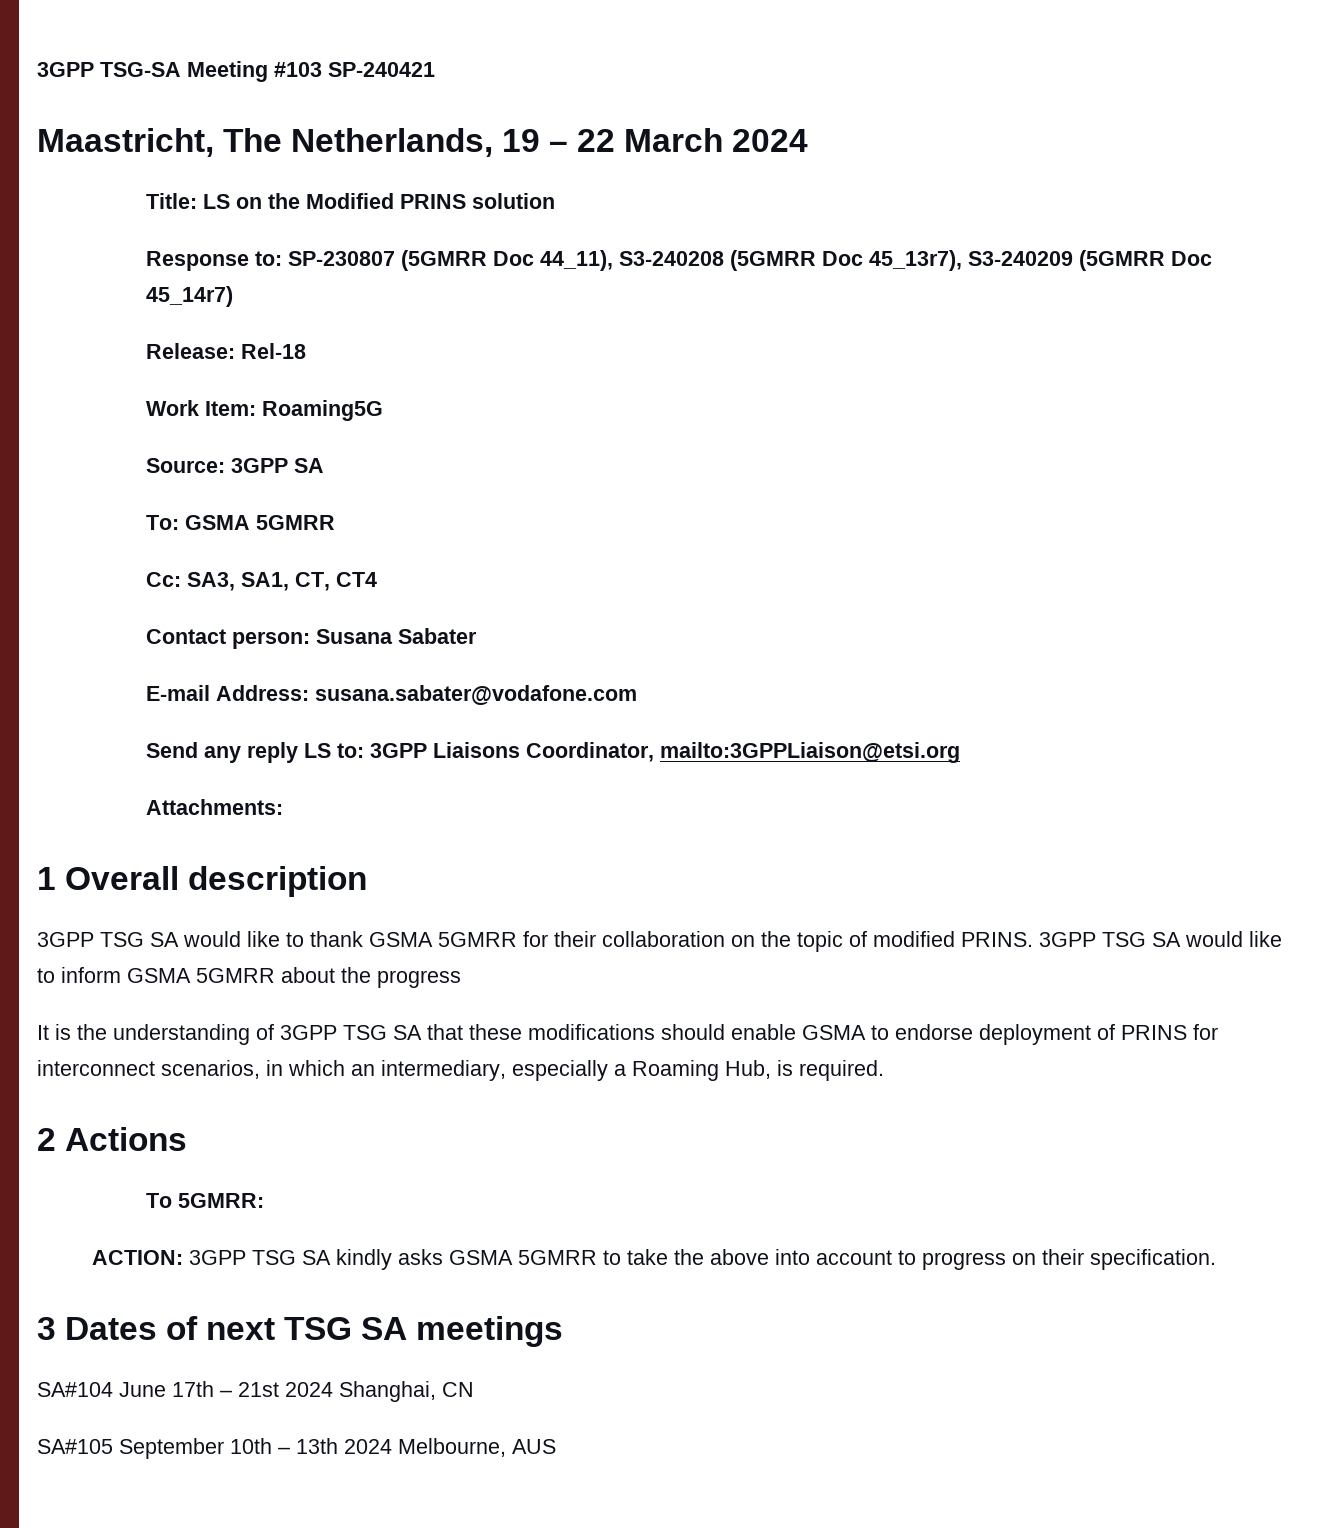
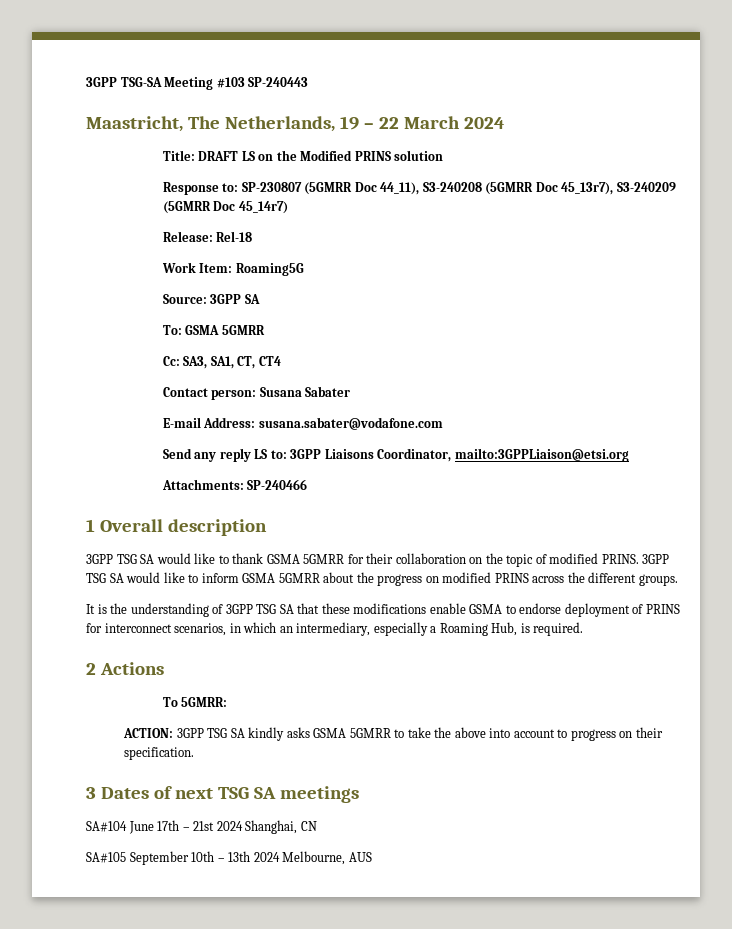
- 3GPP TSG-SA Meeting #103 SP-240421
+ 3GPP TSG-SA Meeting #103 SP-240443
- Title: LS on the Modified PRINS solution
+ Title: DRAFT LS on the Modified PRINS solution
- Attachments:
+ Attachments: SP-240466
- 3GPP TSG SA would like to inform GSMA 5GMRR about the progress
+ 3GPP TSG SA would like to inform GSMA 5GMRR about the progress on modified PRINS across the different groups.
- It is the understanding of 3GPP TSG SA that these modifications should enable GSMA to endorse deployment of PRINS for interconnect scenarios, in which an intermediary, especially a Roaming Hub, is required.
+ It is the understanding of 3GPP TSG SA that these modifications enable GSMA to endorse deployment of PRINS for interconnect scenarios, in which an intermediary, especially a Roaming Hub, is required.

